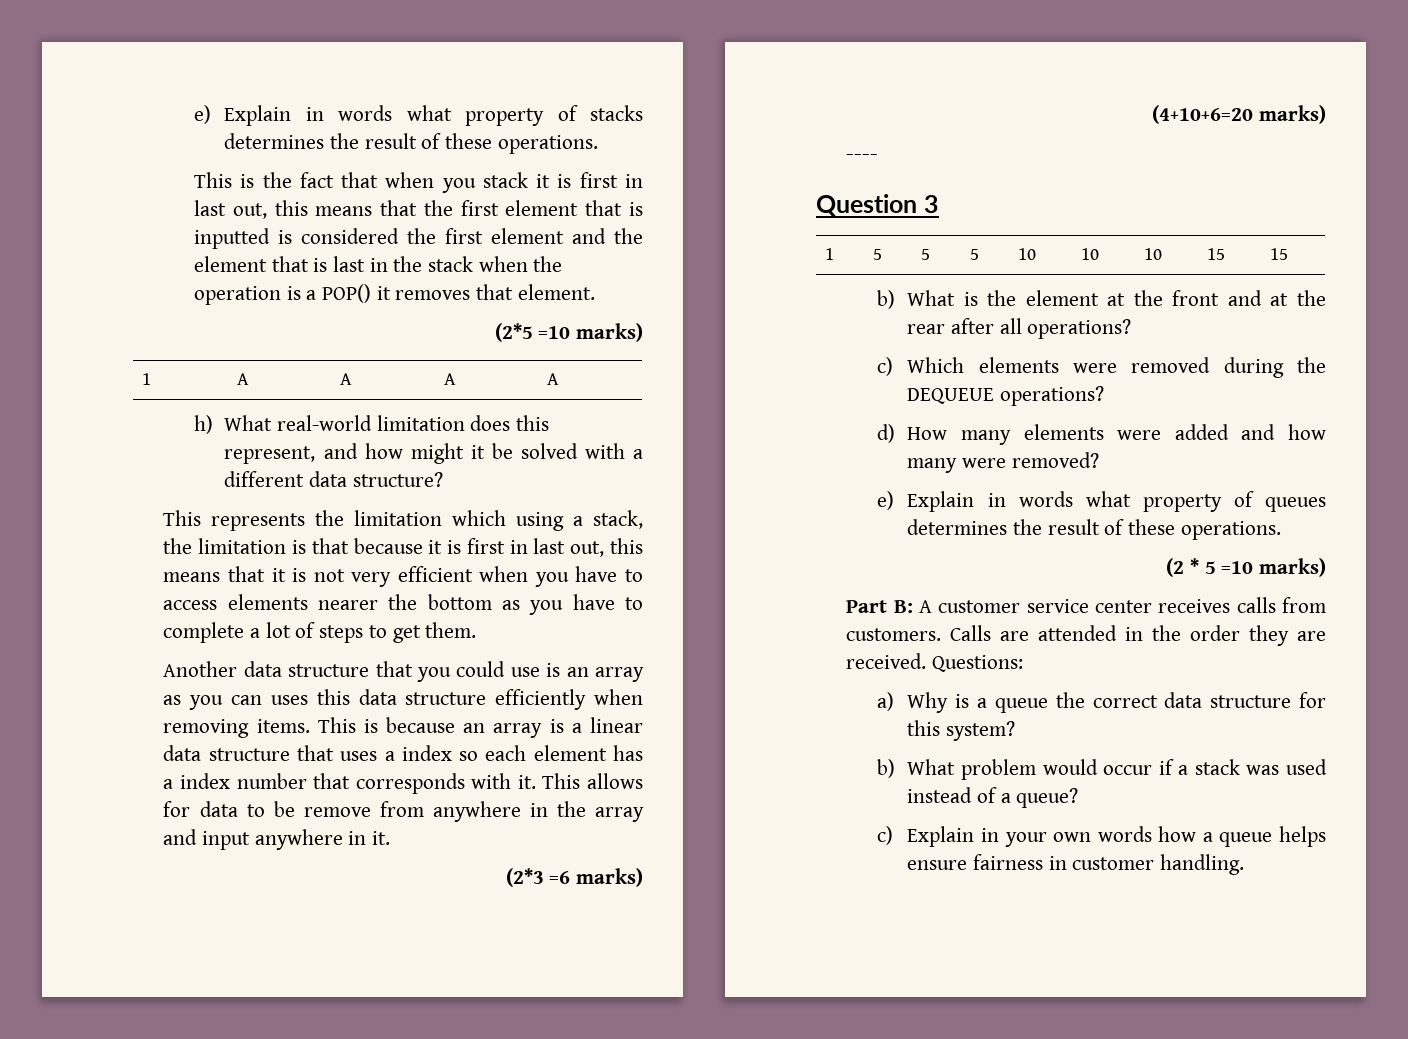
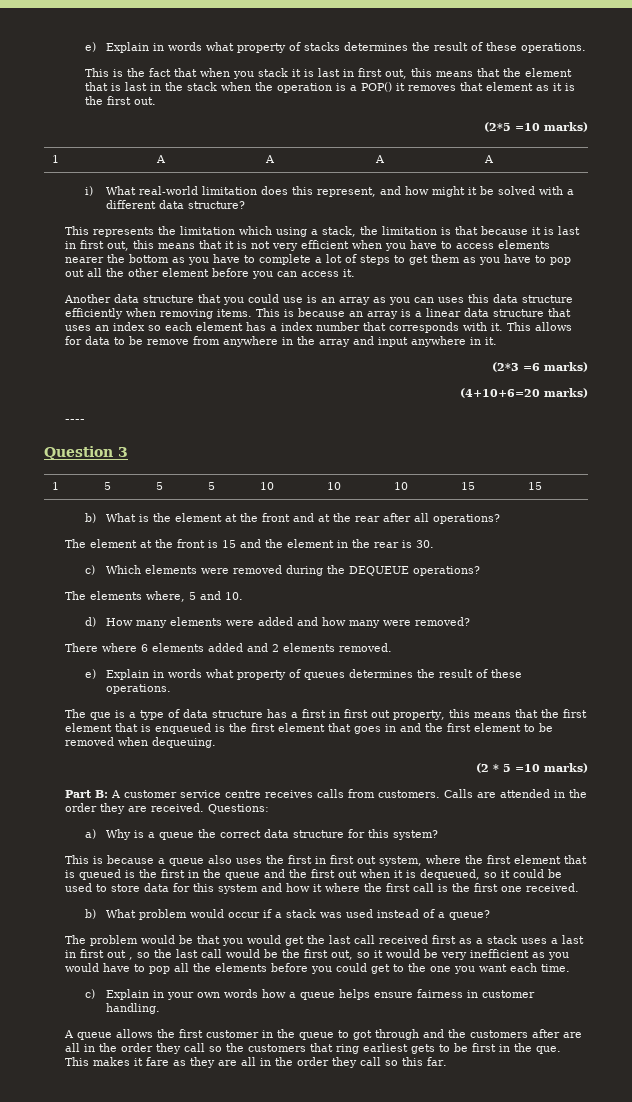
- This is the fact that when you stack it is first in last out, this means that the first element that is inputted is considered the first element and the element that is last in the stack when the operation is a POP() it removes that element.
+ This is the fact that when you stack it is last in first out, this means that the element that is last in the stack when the operation is a POP() it removes that element as it is the first out.
- h) What real-world limitation does this represent, and how might it be solved with a different data structure?
+ i) What real-world limitation does this represent, and how might it be solved with a different data structure?
- This represents the limitation which using a stack, the limitation is that because it is first in last out, this means that it is not very efficient when you have to access elements nearer the bottom as you have to complete a lot of steps to get them.
+ This represents the limitation which using a stack, the limitation is that because it is last in first out, this means that it is not very efficient when you have to access elements nearer the bottom as you have to complete a lot of steps to get them as you have to pop out all the other element before you can access it.
- This is because an array is a linear data structure that uses a index so each element has a index number that corresponds with it.
+ This is because an array is a linear data structure that uses an index so each element has a index number that corresponds with it.
+ The element at the front is 15 and the element in the rear is 30.
+ The elements where, 5 and 10.
+ There where 6 elements added and 2 elements removed.
+ The que is a type of data structure has a first in first out property, this means that the first element that is enqueued is the first element that goes in and the first element to be removed when dequeuing.
- Part B: A customer service center receives calls from customers.
+ Part B: A customer service centre receives calls from customers.
+ This is because a queue also uses the first in first out system, where the first element that is queued is the first in the queue and the first out when it is dequeued, so it could be used to store data for this system and how it where the first call is the first one received.
+ The problem would be that you would get the last call received first as a stack uses a last in first out , so the last call would be the first out, so it would be very inefficient as you would have to pop all the elements before you could get to the one you want each time.
+ A queue allows the first customer in the queue to got through and the customers after are all in the order they call so the customers that ring earliest gets to be first in the que. This makes it fare as they are all in the order they call so this far.

